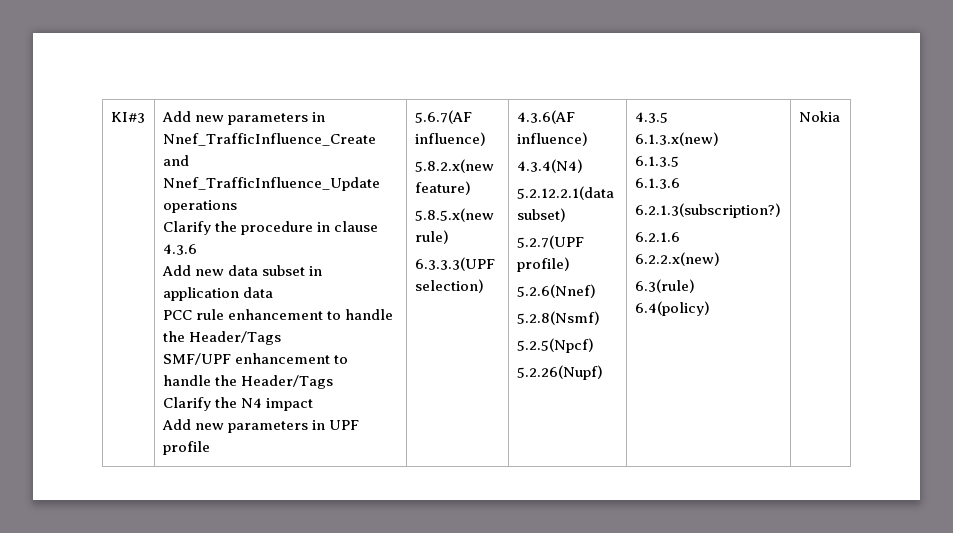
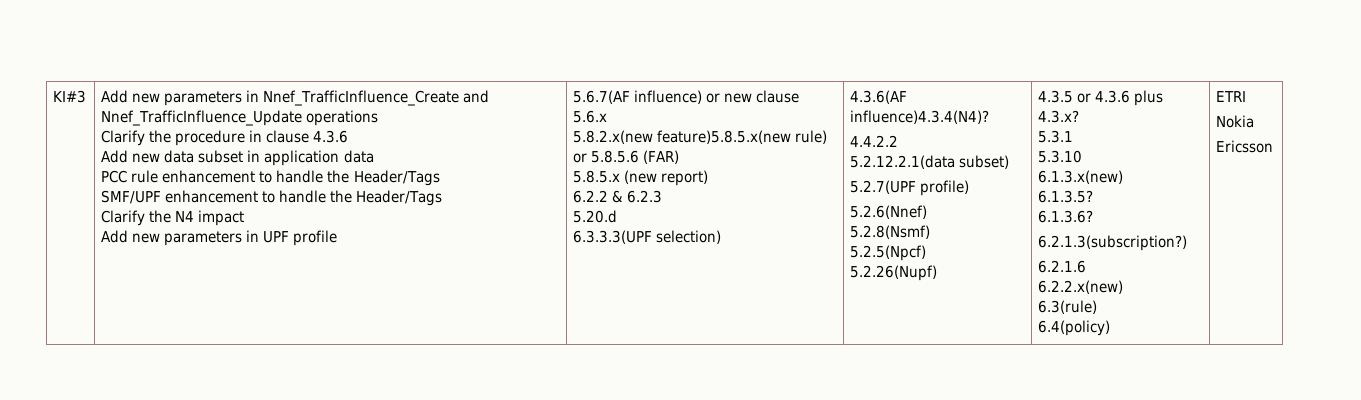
- 5.6.7(AF influence)
- 5.8.2.x(new feature)
- 5.8.5.x(new rule)
+ 5.6.7(AF influence) or new clause 5.6.x
+ 5.8.2.x(new feature)5.8.5.x(new rule) or 5.8.5.6 (FAR)
+ 5.8.5.x (new report)
+ 6.2.2 & 6.2.3
+ 5.20.d
- 4.3.6(AF influence)
- 4.3.4(N4)
+ 4.3.6(AF influence)4.3.4(N4)?
+ 4.4.2.2
- 4.3.5
+ 4.3.5 or 4.3.6 plus 4.3.x?
+ 5.3.1
+ 5.3.10
- 6.1.3.5
- 6.1.3.6
+ 6.1.3.5?
+ 6.1.3.6?
+ ETRI
+ Ericsson

